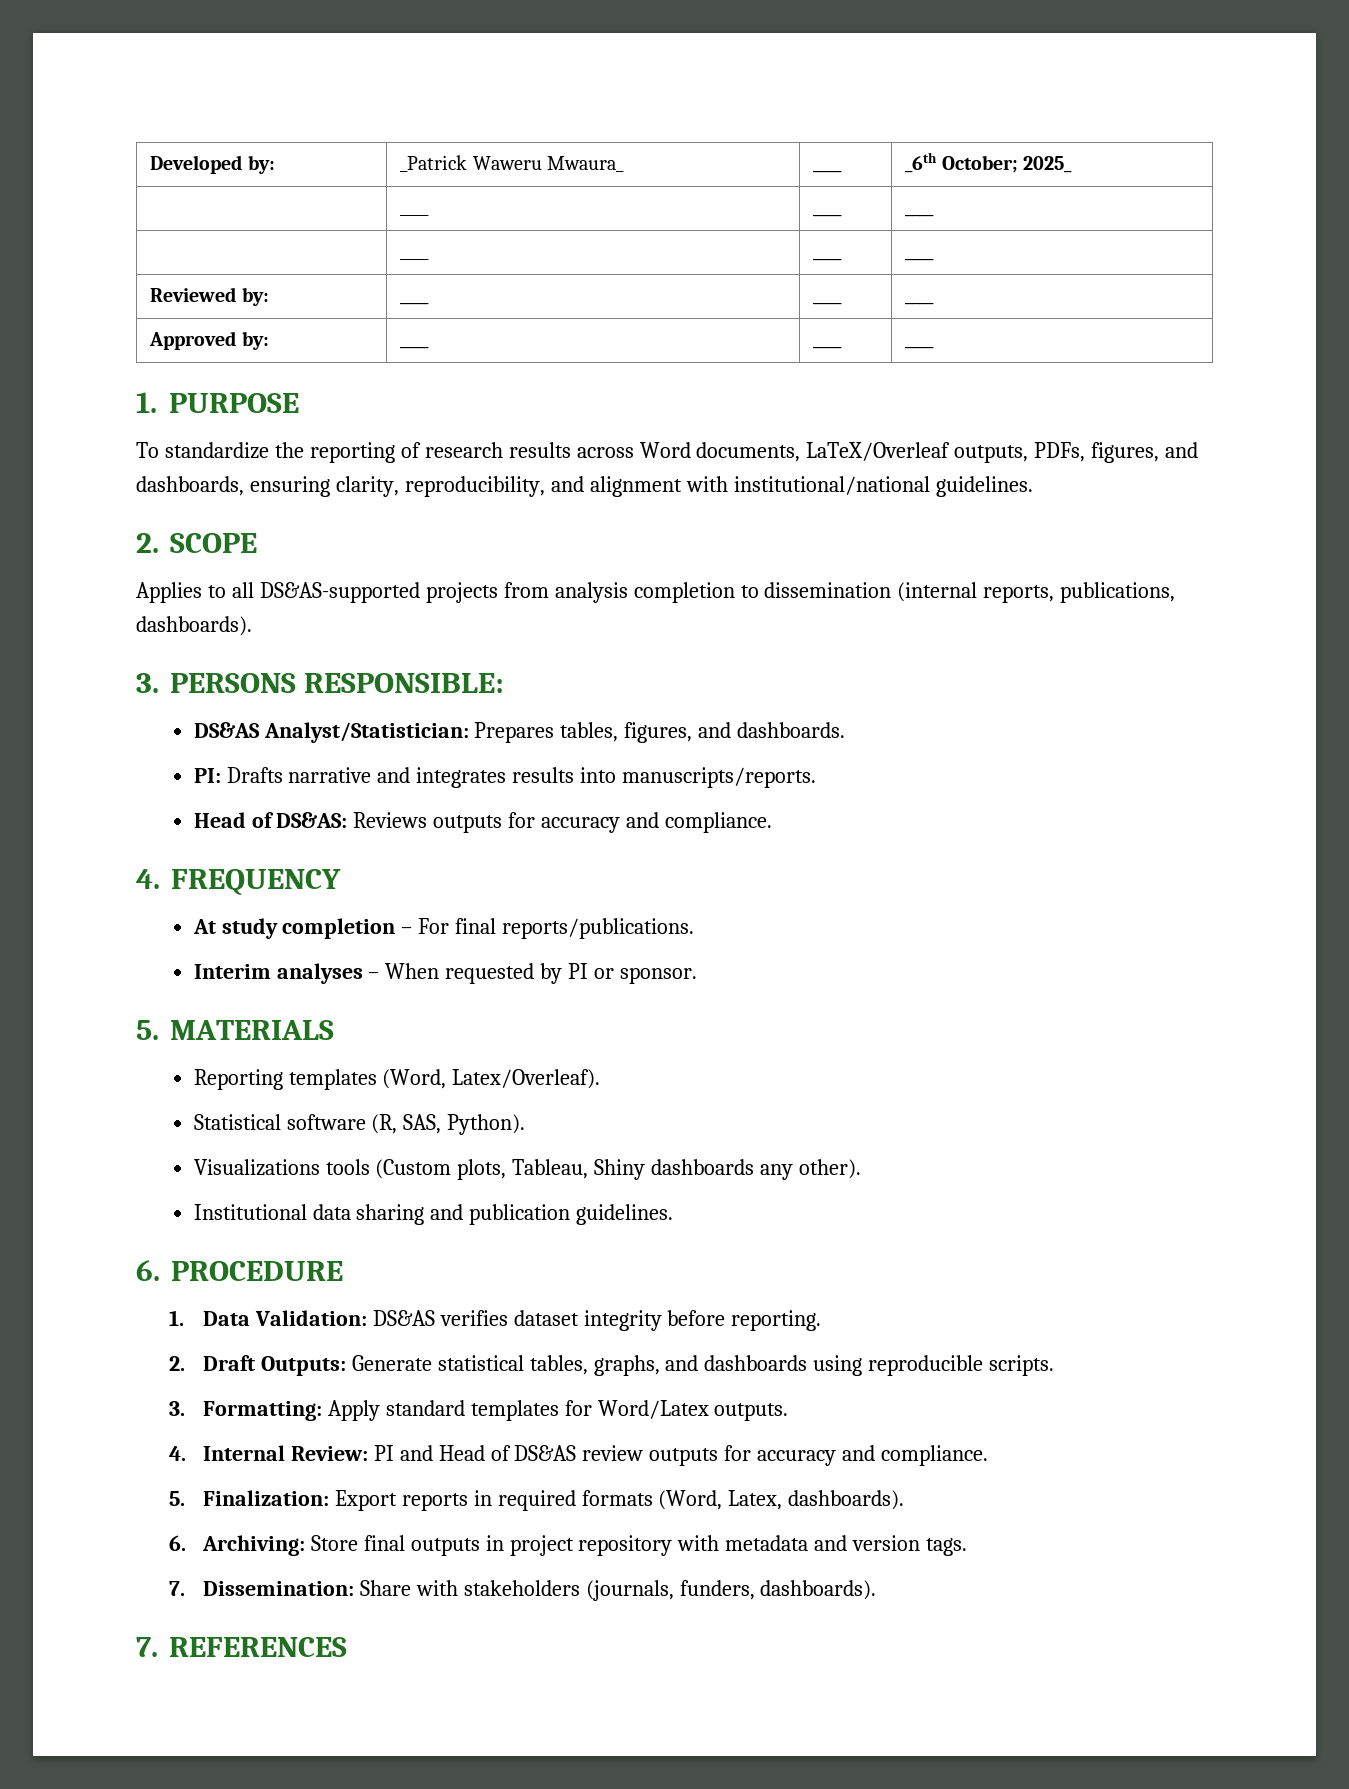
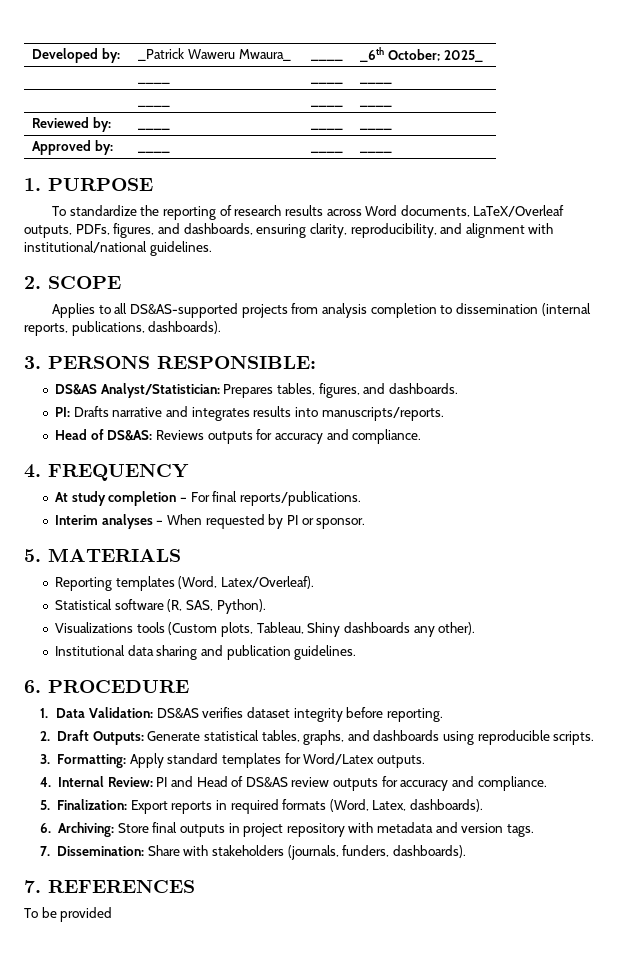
+ To be provided

